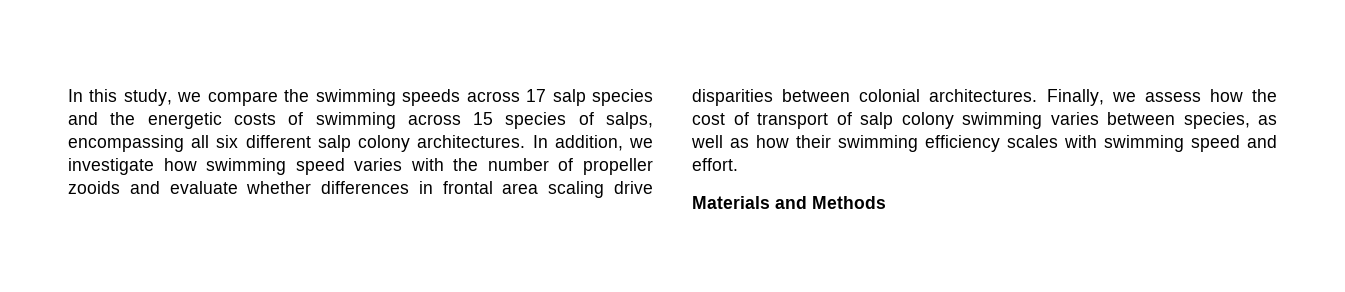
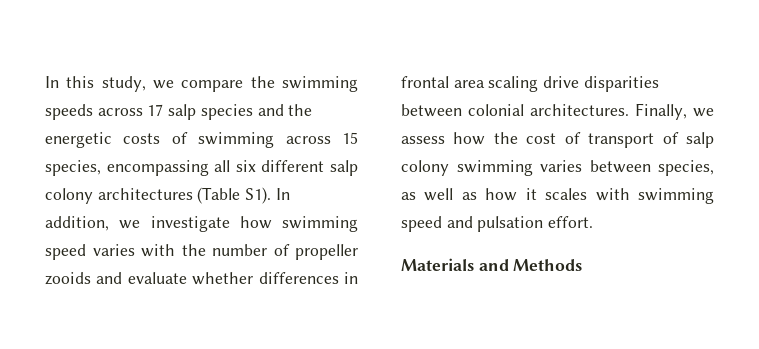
- In this study, we compare the swimming speeds across 17 salp species and the energetic costs of swimming across 15 species of salps, encompassing all six different salp colony architectures. In addition, we investigate how swimming speed varies with the number of propeller zooids and evaluate whether differences in frontal area scaling drive disparities between colonial architectures.
+ In this study, we compare the swimming speeds across 17 salp species and the energetic costs of swimming across 15 species, encompassing all six different salp colony architectures (Table S1). In addition, we investigate how swimming speed varies with the number of propeller zooids and evaluate whether differences in frontal area scaling drive disparities between colonial architectures.
- Finally, we assess how the cost of transport of salp colony swimming varies between species, as well as how their swimming efficiency scales with swimming speed and effort.
+ Finally, we assess how the cost of transport of salp colony swimming varies between species, as well as how it scales with swimming speed and pulsation effort.

